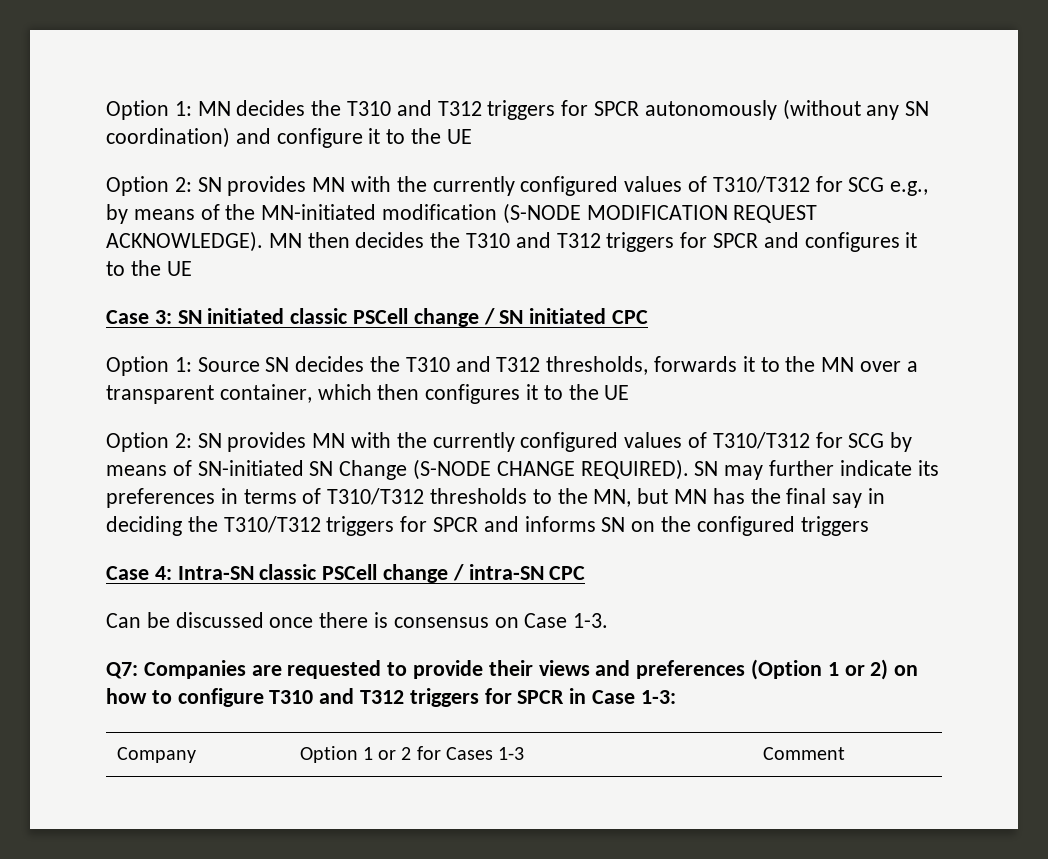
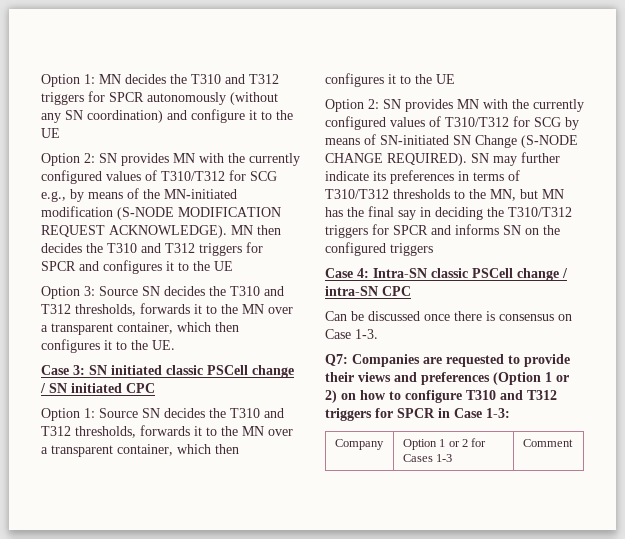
+ Option 3: Source SN decides the T310 and T312 thresholds, forwards it to the MN over a transparent container, which then configures it to the UE.

